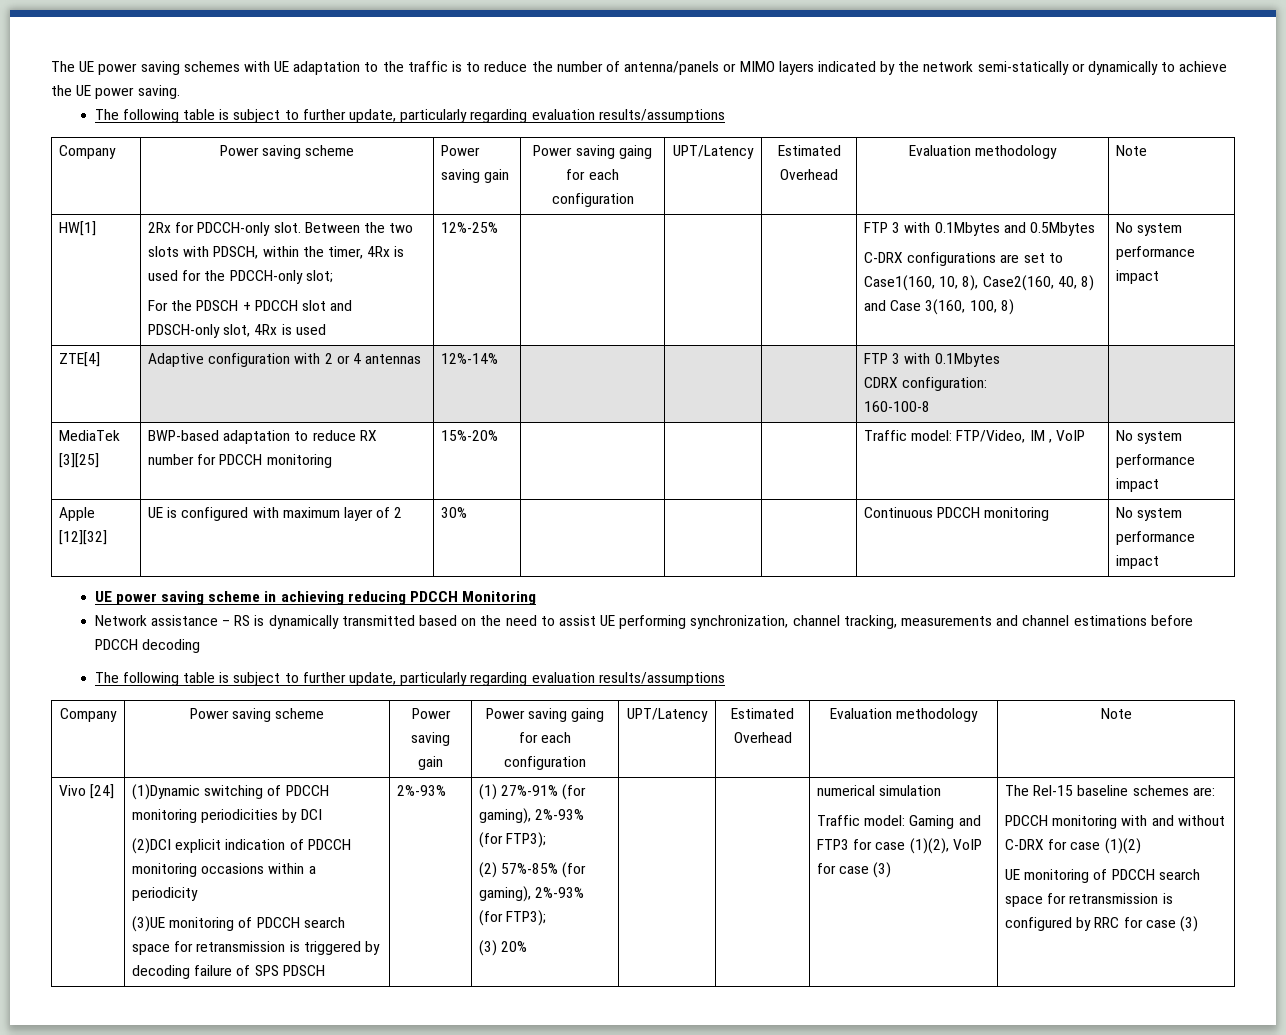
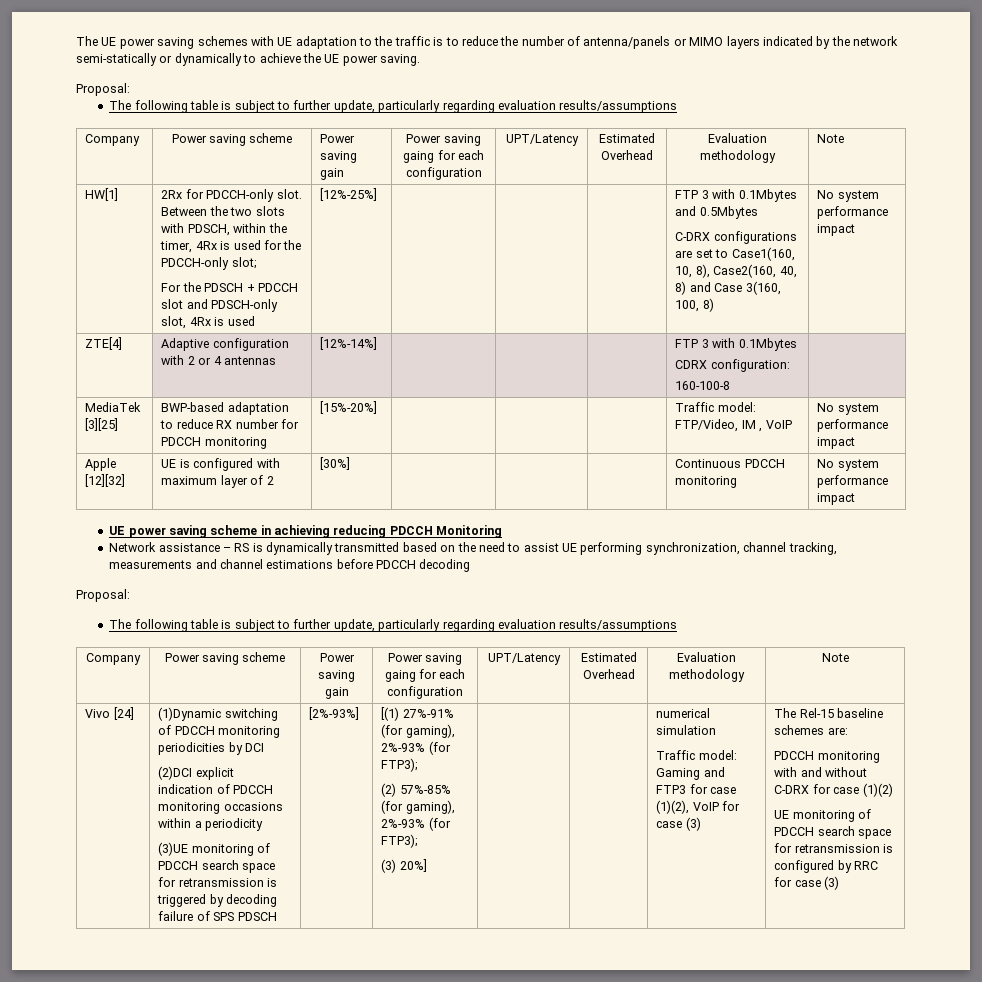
  The UE power saving schemes with UE adaptation to the traffic is to reduce the number of antenna/panels or MIMO layers indicated by the network semi-statically or dynamically to achieve the UE power saving.
+ Proposal:
- 12%-25%
+ [12%-25%]
- ZTE[4] | Adaptive configuration with 2 or 4 antennas | 12%-14% | | | | FTP 3 with 0.1Mbytes
+ ZTE[4] | Adaptive configuration with 2 or 4 antennas | [12%-14%] | | | | FTP 3 with 0.1Mbytes
- MediaTek [3][25] | BWP-based adaptation to reduce RX number for PDCCH monitoring | 15%-20% | | | | Traffic model: FTP/Video, IM , VoIP | No system performance impact
+ MediaTek [3][25] | BWP-based adaptation to reduce RX number for PDCCH monitoring | [15%-20%] | | | | Traffic model: FTP/Video, IM , VoIP | No system performance impact
- Apple [12][32] | UE is configured with maximum layer of 2 | 30% | | | | Continuous PDCCH monitoring | No system performance impact
+ Apple [12][32] | UE is configured with maximum layer of 2 | [30%] | | | | Continuous PDCCH monitoring | No system performance impact
  Network assistance – RS is dynamically transmitted based on the need to assist UE performing synchronization, channel tracking, measurements and channel estimations before PDCCH decoding
+ Proposal:
- 2%-93% | (1) 27%-91% (for gaming), 2%-93% (for FTP3);
+ [2%-93%] | [(1) 27%-91% (for gaming), 2%-93% (for FTP3);
- (3) 20%
+ (3) 20%]

